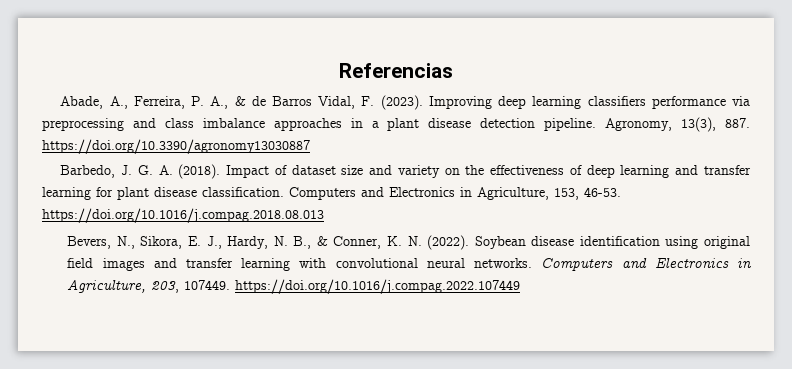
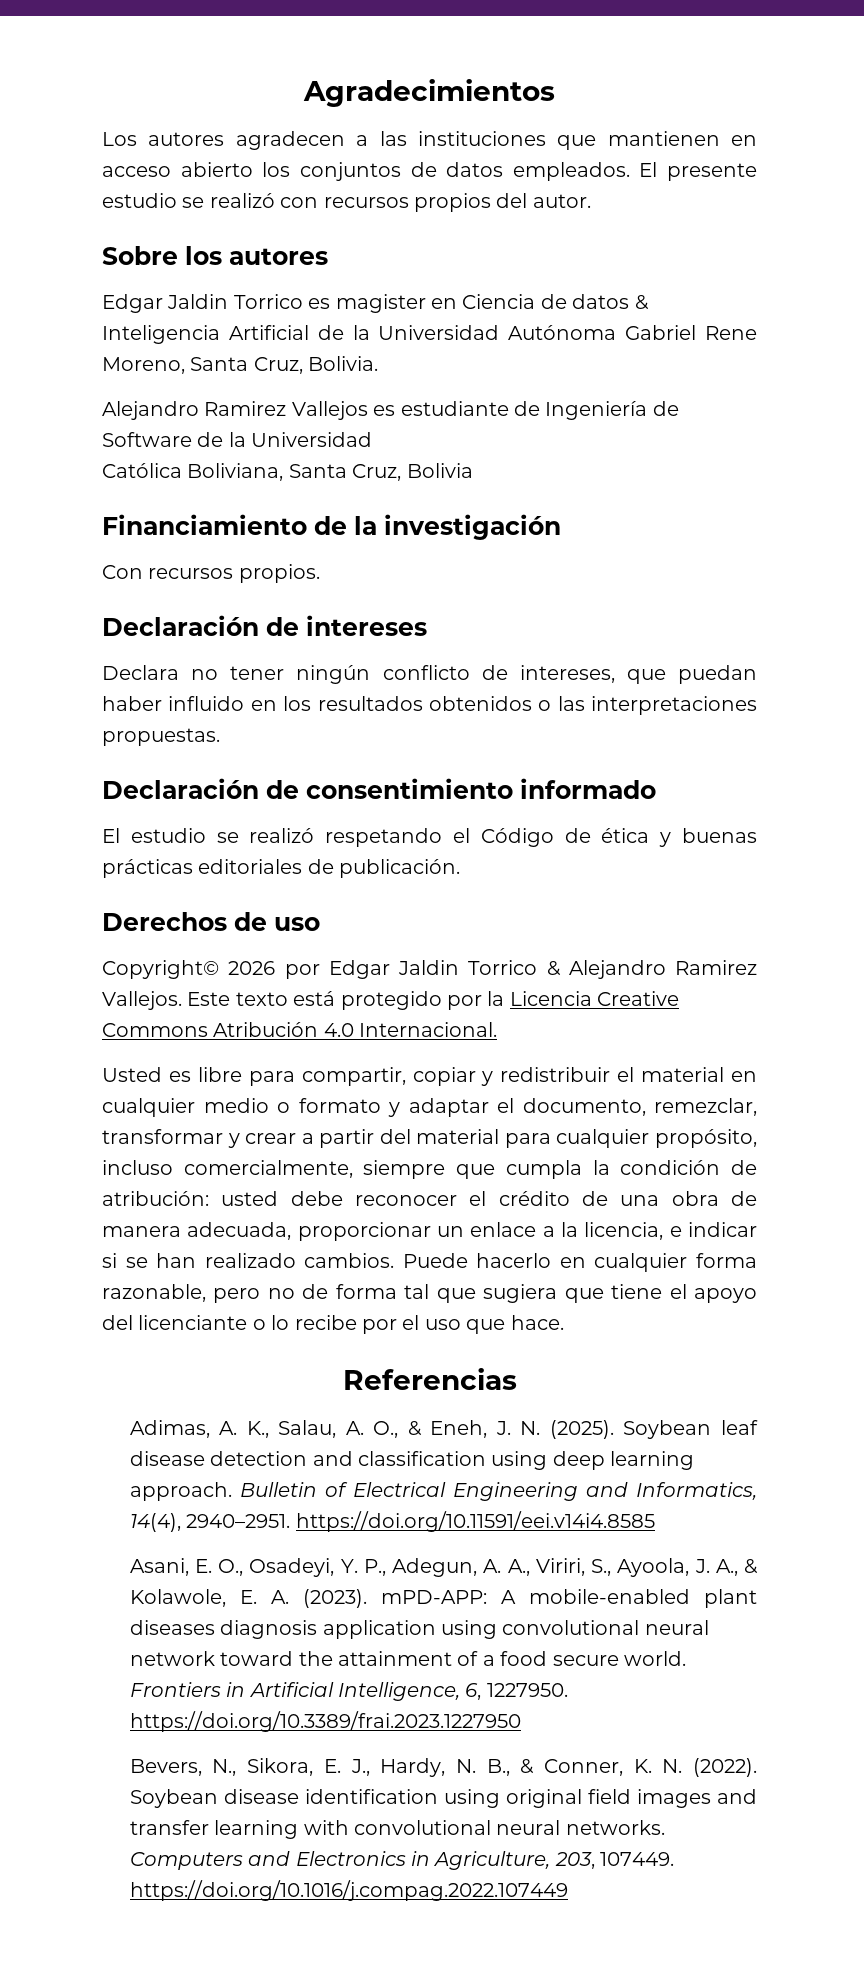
+ Agradecimientos
+ Los autores agradecen a las instituciones que mantienen en acceso abierto los conjuntos de datos empleados. El presente estudio se realizó con recursos propios del autor.
+ Sobre los autores
+ Edgar Jaldin Torrico es magister en Ciencia de datos & Inteligencia Artificial de la Universidad Autónoma Gabriel Rene Moreno, Santa Cruz, Bolivia.
+ Alejandro Ramirez Vallejos es estudiante de Ingeniería de Software de la Universidad
+ Católica Boliviana, Santa Cruz, Bolivia
+ Financiamiento de la investigación
+ Con recursos propios.
+ Declaración de intereses
+ Declara no tener ningún conflicto de intereses, que puedan haber influido en los resultados obtenidos o las interpretaciones propuestas.
+ Declaración de consentimiento informado
+ El estudio se realizó respetando el Código de ética y buenas prácticas editoriales de publicación.
+ Derechos de uso
+ Copyright© 2026 por Edgar Jaldin Torrico & Alejandro Ramirez Vallejos. Este texto está protegido por la Licencia Creative Commons Atribución 4.0 Internacional.
+ Usted es libre para compartir, copiar y redistribuir el material en cualquier medio o formato y adaptar el documento, remezclar, transformar y crear a partir del material para cualquier propósito, incluso comercialmente, siempre que cumpla la condición de atribución: usted debe reconocer el crédito de una obra de manera adecuada, proporcionar un enlace a la licencia, e indicar si se han realizado cambios. Puede hacerlo en cualquier forma razonable, pero no de forma tal que sugiera que tiene el apoyo del licenciante o lo recibe por el uso que hace.
  Referencias
- Abade, A., Ferreira, P. A., & de Barros Vidal, F. (2023). Improving deep learning classifiers performance via preprocessing and class imbalance approaches in a plant disease detection pipeline. Agronomy, 13(3), 887. https://doi.org/10.3390/agronomy13030887
- Barbedo, J. G. A. (2018). Impact of dataset size and variety on the effectiveness of deep learning and transfer learning for plant disease classification. Computers and Electronics in Agriculture, 153, 46-53. https://doi.org/10.1016/j.compag.2018.08.013
+ Adimas, A. K., Salau, A. O., & Eneh, J. N. (2025). Soybean leaf disease detection and classification using deep learning approach. Bulletin of Electrical Engineering and Informatics, 14(4), 2940–2951. https://doi.org/10.11591/eei.v14i4.8585
+ Asani, E. O., Osadeyi, Y. P., Adegun, A. A., Viriri, S., Ayoola, J. A., & Kolawole, E. A. (2023). mPD-APP: A mobile-enabled plant diseases diagnosis application using convolutional neural network toward the attainment of a food secure world. Frontiers in Artificial Intelligence, 6, 1227950. https://doi.org/10.3389/frai.2023.1227950

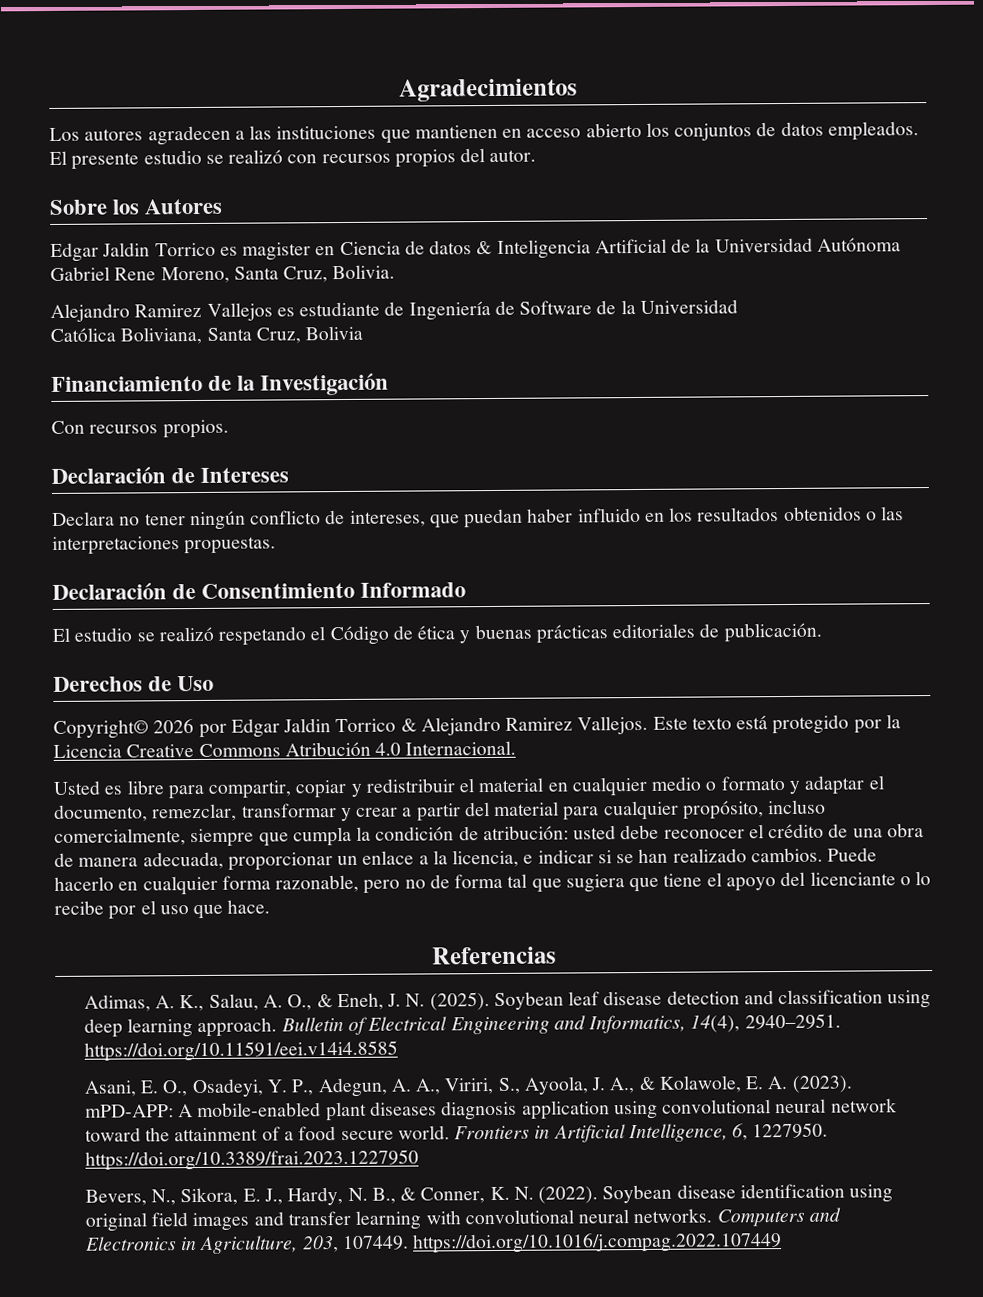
- Sobre los autores
+ Sobre los Autores
- Financiamiento de la investigación
+ Financiamiento de la Investigación
- Declaración de intereses
+ Declaración de Intereses
- Declaración de consentimiento informado
+ Declaración de Consentimiento Informado
- Derechos de uso
+ Derechos de Uso

